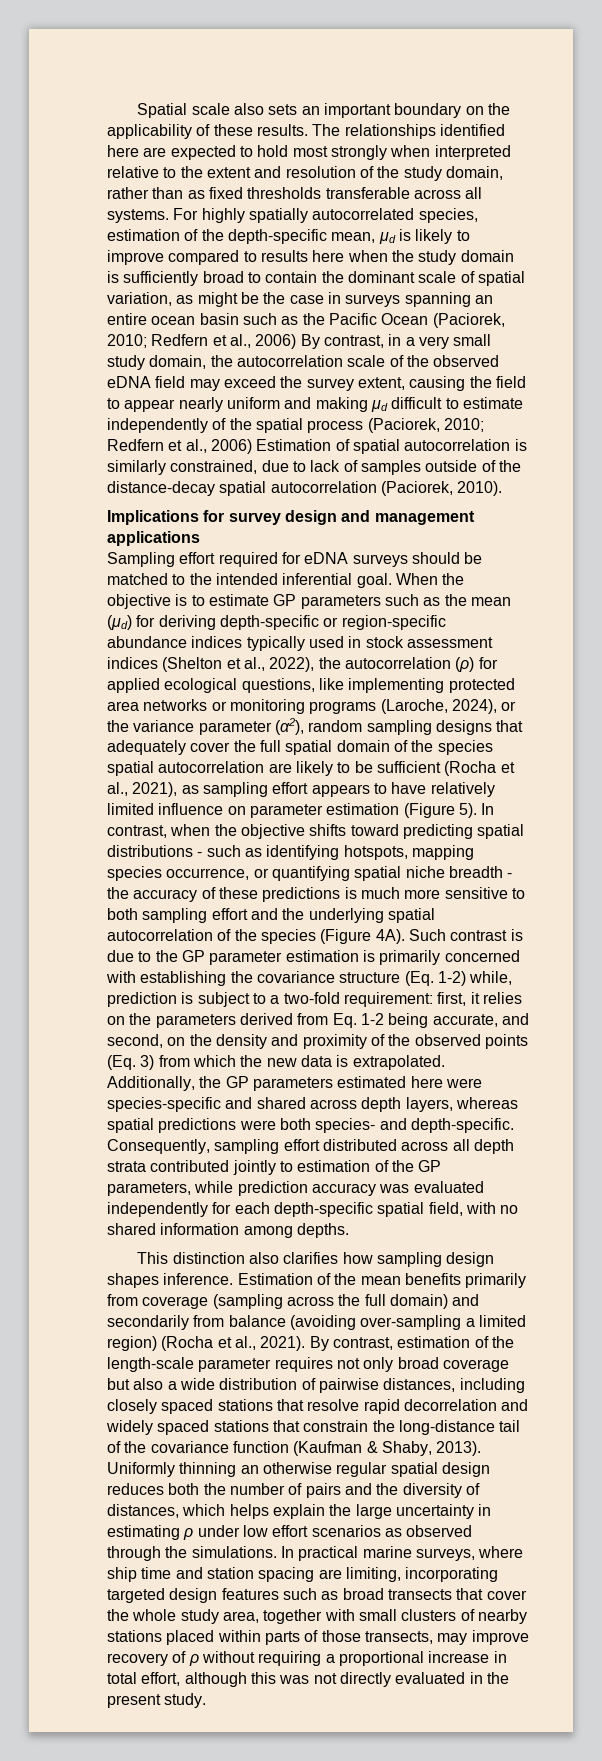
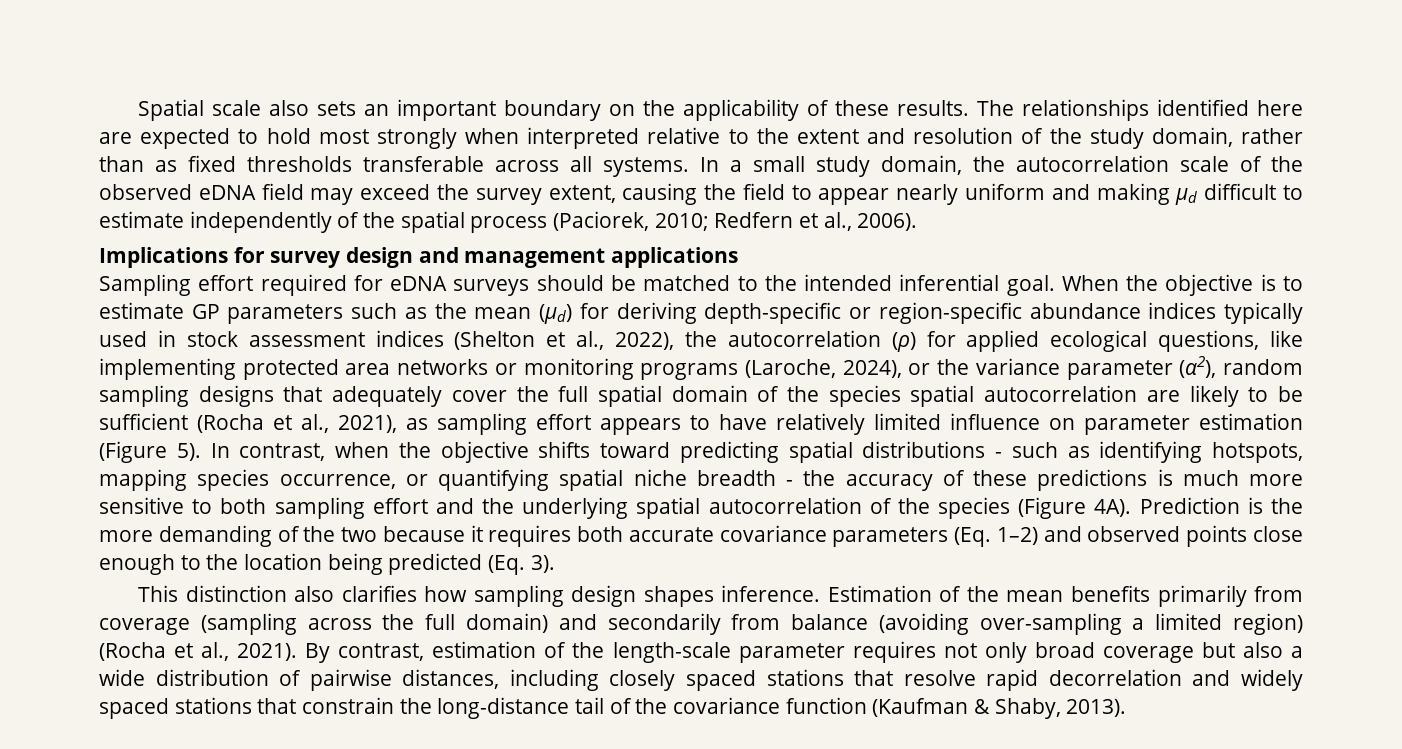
- For highly spatially autocorrelated species, estimation of the depth-specific mean, μd is likely to improve compared to results here when the study domain is sufficiently broad to contain the dominant scale of spatial variation, as might be the case in surveys spanning an entire ocean basin such as the Pacific Ocean (Paciorek, 2010; Redfern et al., 2006) By contrast, in a very small study domain, the autocorrelation scale of the observed eDNA field may exceed the survey extent, causing the field to appear nearly uniform and making μd difficult to estimate independently of the spatial process (Paciorek, 2010; Redfern et al., 2006) Estimation of spatial autocorrelation is similarly constrained, due to lack of samples outside of the distance-decay spatial autocorrelation (Paciorek, 2010).
+ In a small study domain, the autocorrelation scale of the observed eDNA field may exceed the survey extent, causing the field to appear nearly uniform and making μd difficult to estimate independently of the spatial process (Paciorek, 2010; Redfern et al., 2006).
- Such contrast is due to the GP parameter estimation is primarily concerned with establishing the covariance structure (Eq. 1-2) while, prediction is subject to a two-fold requirement: first, it relies on the parameters derived from Eq. 1-2 being accurate, and second, on the density and proximity of the observed points (Eq. 3) from which the new data is extrapolated. Additionally, the GP parameters estimated here were species-specific and shared across depth layers, whereas spatial predictions were both species- and depth-specific. Consequently, sampling effort distributed across all depth strata contributed jointly to estimation of the GP parameters, while prediction accuracy was evaluated independently for each depth-specific spatial field, with no shared information among depths.
+ Prediction is the more demanding of the two because it requires both accurate covariance parameters (Eq. 1–2) and observed points close enough to the location being predicted (Eq. 3).
- Uniformly thinning an otherwise regular spatial design reduces both the number of pairs and the diversity of distances, which helps explain the large uncertainty in estimating ρ under low effort scenarios as observed through the simulations. In practical marine surveys, where ship time and station spacing are limiting, incorporating targeted design features such as broad transects that cover the whole study area, together with small clusters of nearby stations placed within parts of those transects, may improve recovery of ρ without requiring a proportional increase in total effort, although this was not directly evaluated in the present study.

